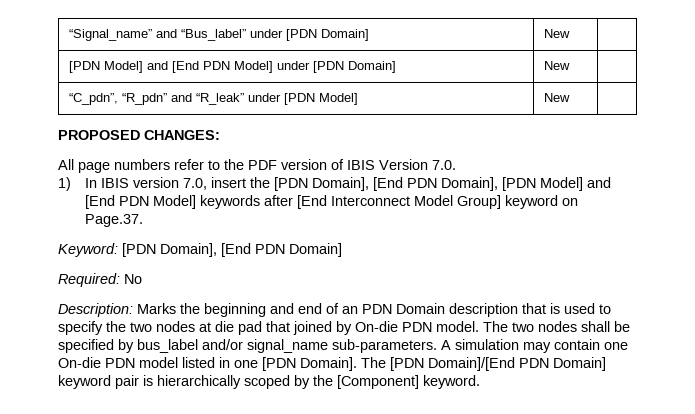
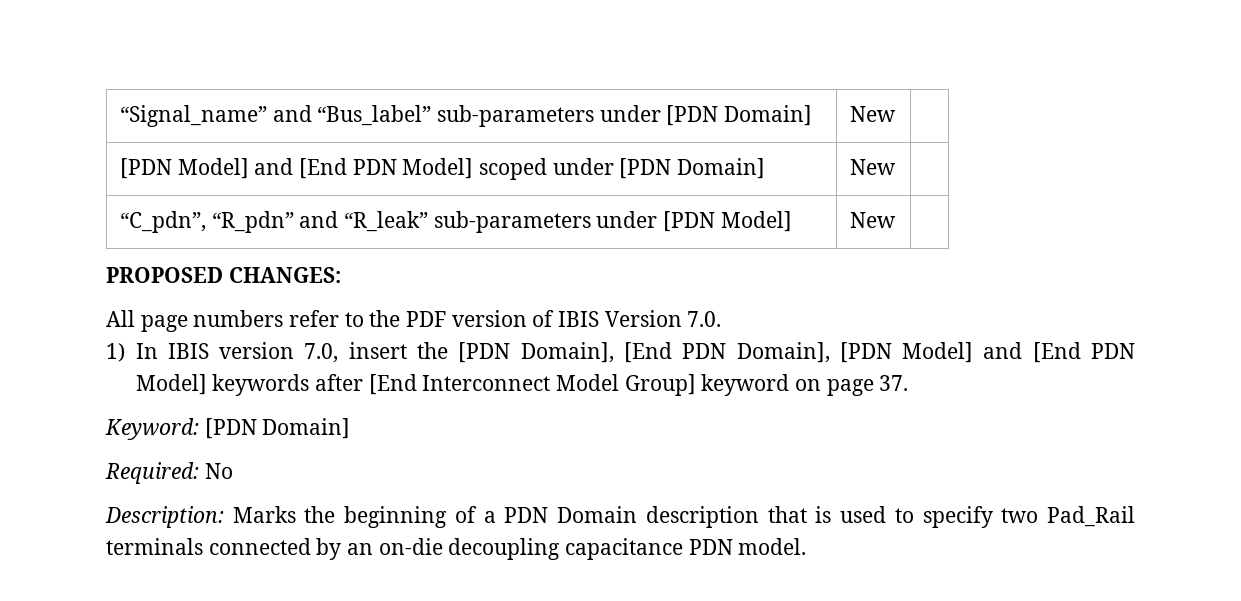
- “Signal_name” and “Bus_label” under [PDN Domain] | New |
+ “Signal_name” and “Bus_label” sub-parameters under [PDN Domain] | New |
- [PDN Model] and [End PDN Model] under [PDN Domain] | New |
+ [PDN Model] and [End PDN Model] scoped under [PDN Domain] | New |
- “C_pdn”, “R_pdn” and “R_leak” under [PDN Model] | New |
+ “C_pdn”, “R_pdn” and “R_leak” sub-parameters under [PDN Model] | New |
- 1) In IBIS version 7.0, insert the [PDN Domain], [End PDN Domain], [PDN Model] and [End PDN Model] keywords after [End Interconnect Model Group] keyword on Page.37.
+ 1) In IBIS version 7.0, insert the [PDN Domain], [End PDN Domain], [PDN Model] and [End PDN Model] keywords after [End Interconnect Model Group] keyword on page 37.
- Keyword: [PDN Domain], [End PDN Domain]
+ Keyword: [PDN Domain]
- Description: Marks the beginning and end of an PDN Domain description that is used to specify the two nodes at die pad that joined by On-die PDN model. The two nodes shall be specified by bus_label and/or signal_name sub-parameters. A simulation may contain one On-die PDN model listed in one [PDN Domain]. The [PDN Domain]/[End PDN Domain] keyword pair is hierarchically scoped by the [Component] keyword.
+ Description: Marks the beginning of a PDN Domain description that is used to specify two Pad_Rail terminals connected by an on-die decoupling capacitance PDN model.

